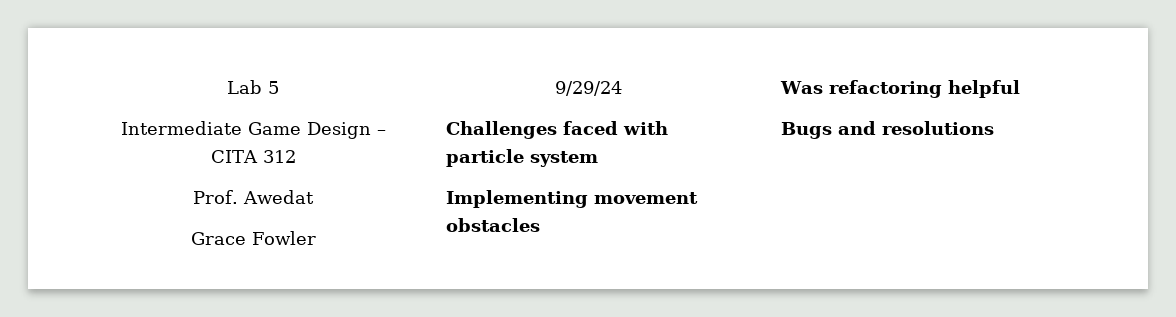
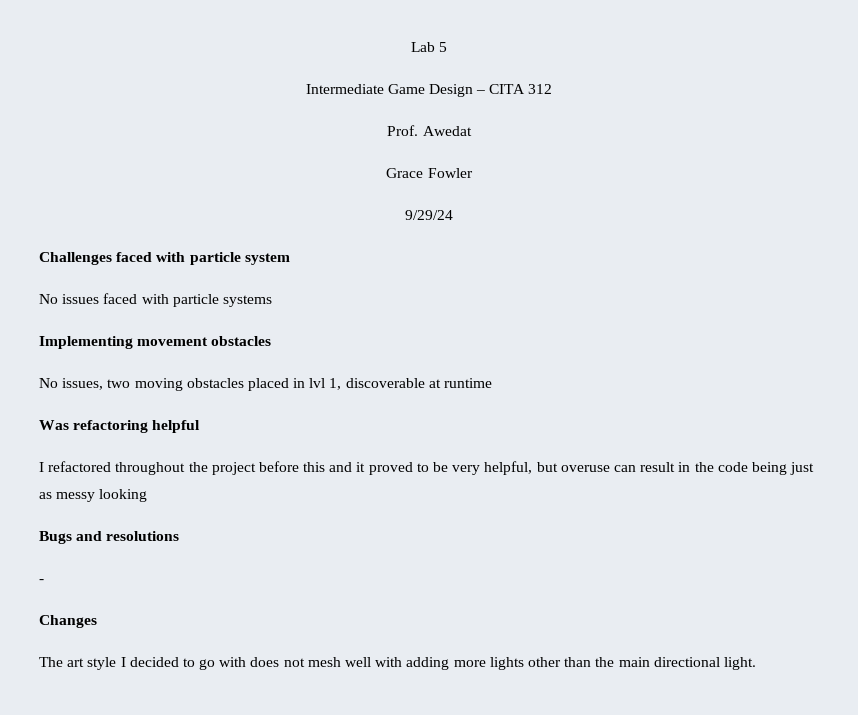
+ No issues faced with particle systems
  Implementing movement obstacles
+ No issues, two moving obstacles placed in lvl 1, discoverable at runtime
  Was refactoring helpful
+ I refactored throughout the project before this and it proved to be very helpful, but overuse can result in the code being just as messy looking
  Bugs and resolutions
+ -
+ Changes
+ The art style I decided to go with does not mesh well with adding more lights other than the main directional light.

